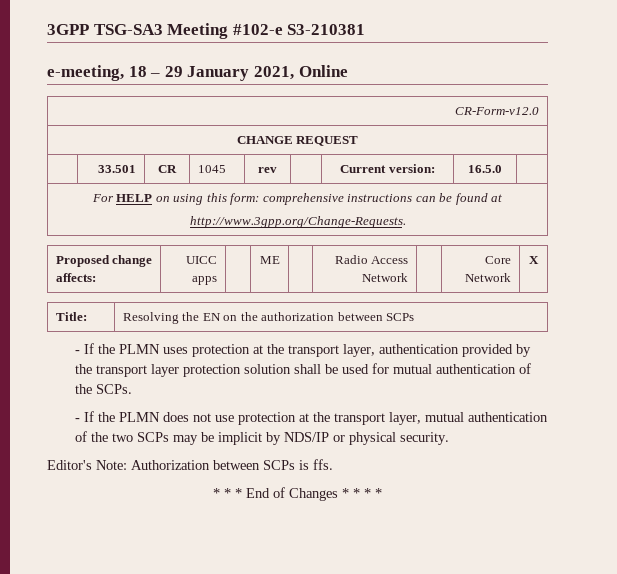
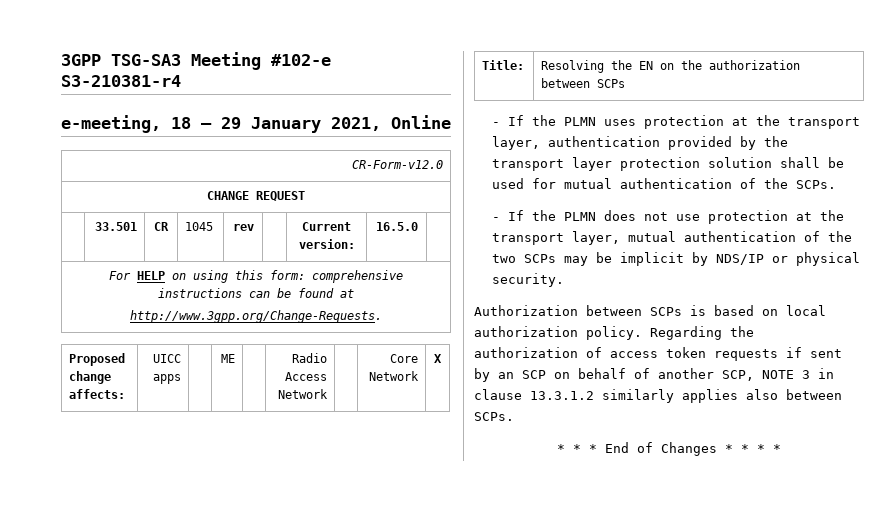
- 3GPP TSG-SA3 Meeting #102-e S3-210381
+ 3GPP TSG-SA3 Meeting #102-e S3-210381-r4
- Editor's Note: Authorization between SCPs is ffs.
+ Authorization between SCPs is based on local authorization policy. Regarding the authorization of access token requests if sent by an SCP on behalf of another SCP, NOTE 3 in clause 13.3.1.2 similarly applies also between SCPs.

